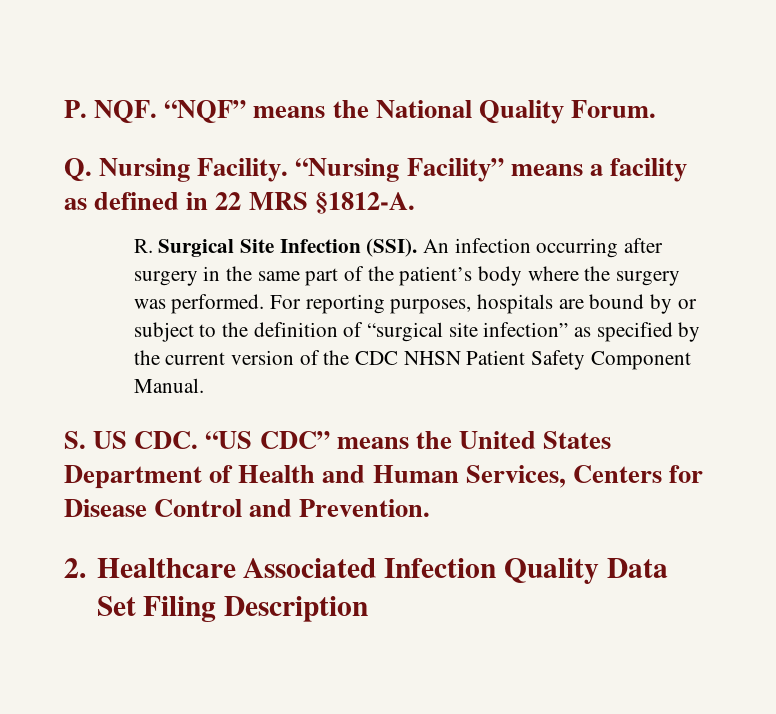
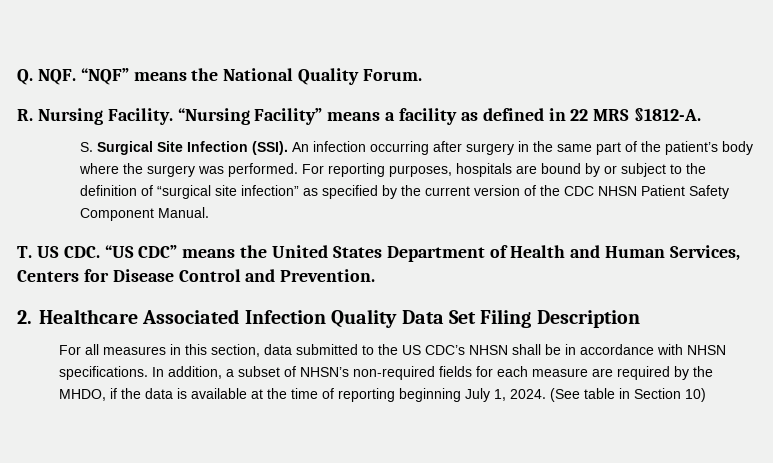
- P. NQF. “NQF” means the National Quality Forum.
+ Q. NQF. “NQF” means the National Quality Forum.
- Q. Nursing Facility.
+ R. Nursing Facility.
- R. Surgical Site Infection (SSI).
+ S. Surgical Site Infection (SSI).
- S. US CDC. “US CDC” means the United States Department of Health and Human Services, Centers for Disease Control and Prevention.
+ T. US CDC. “US CDC” means the United States Department of Health and Human Services, Centers for Disease Control and Prevention.
+ For all measures in this section, data submitted to the US CDC’s NHSN shall be in accordance with NHSN specifications. In addition, a subset of NHSN’s non-required fields for each measure are required by the MHDO, if the data is available at the time of reporting beginning July 1, 2024. (See table in Section 10)

